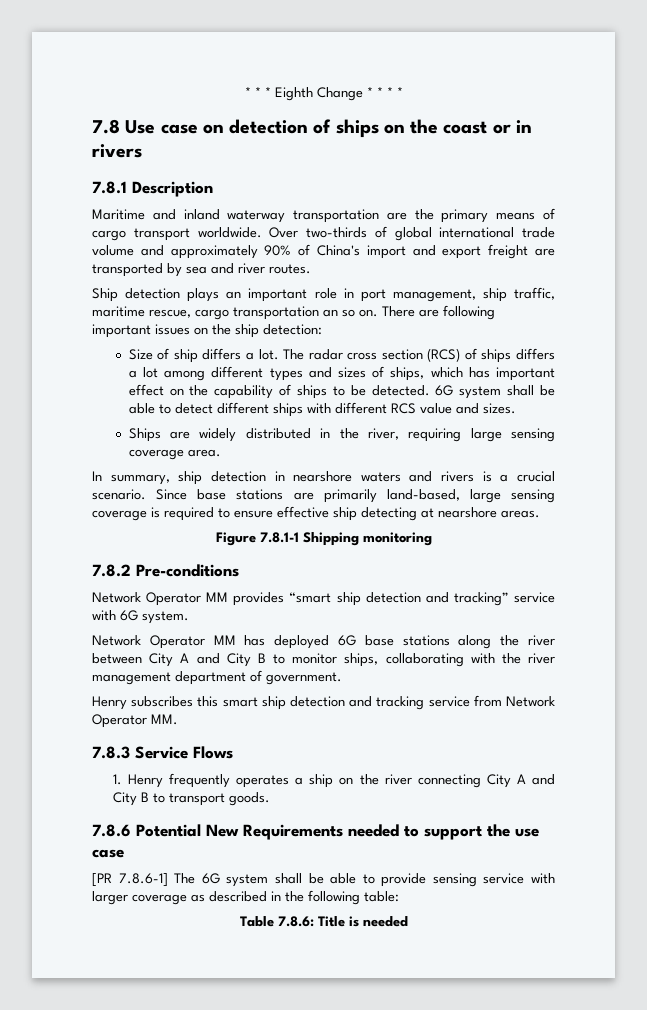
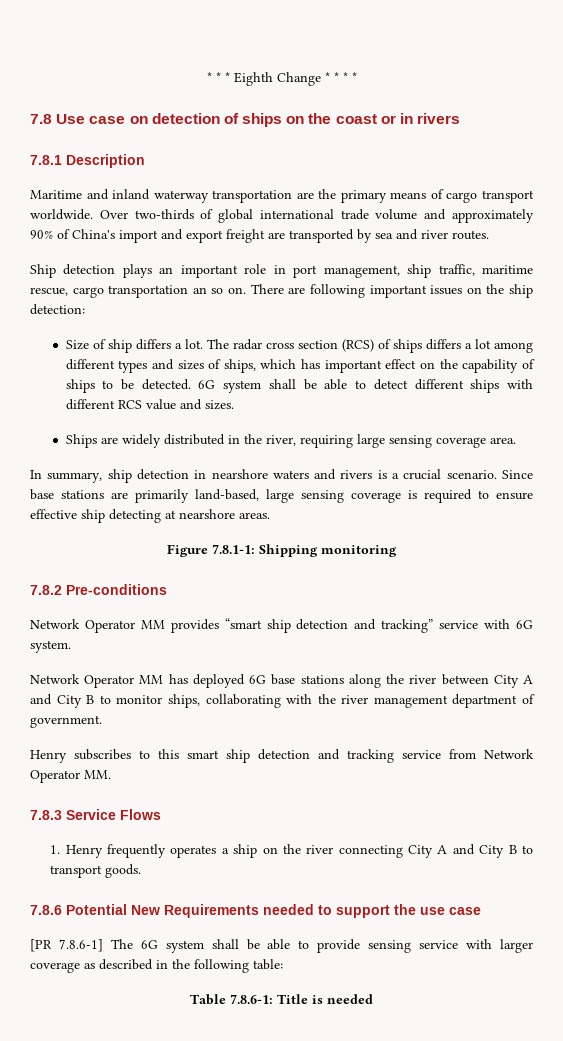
- Figure 7.8.1-1 Shipping monitoring
+ Figure 7.8.1-1: Shipping monitoring
- Henry subscribes this smart ship detection and tracking service from Network Operator MM.
+ Henry subscribes to this smart ship detection and tracking service from Network Operator MM.
- Table 7.8.6: Title is needed
+ Table 7.8.6-1: Title is needed

